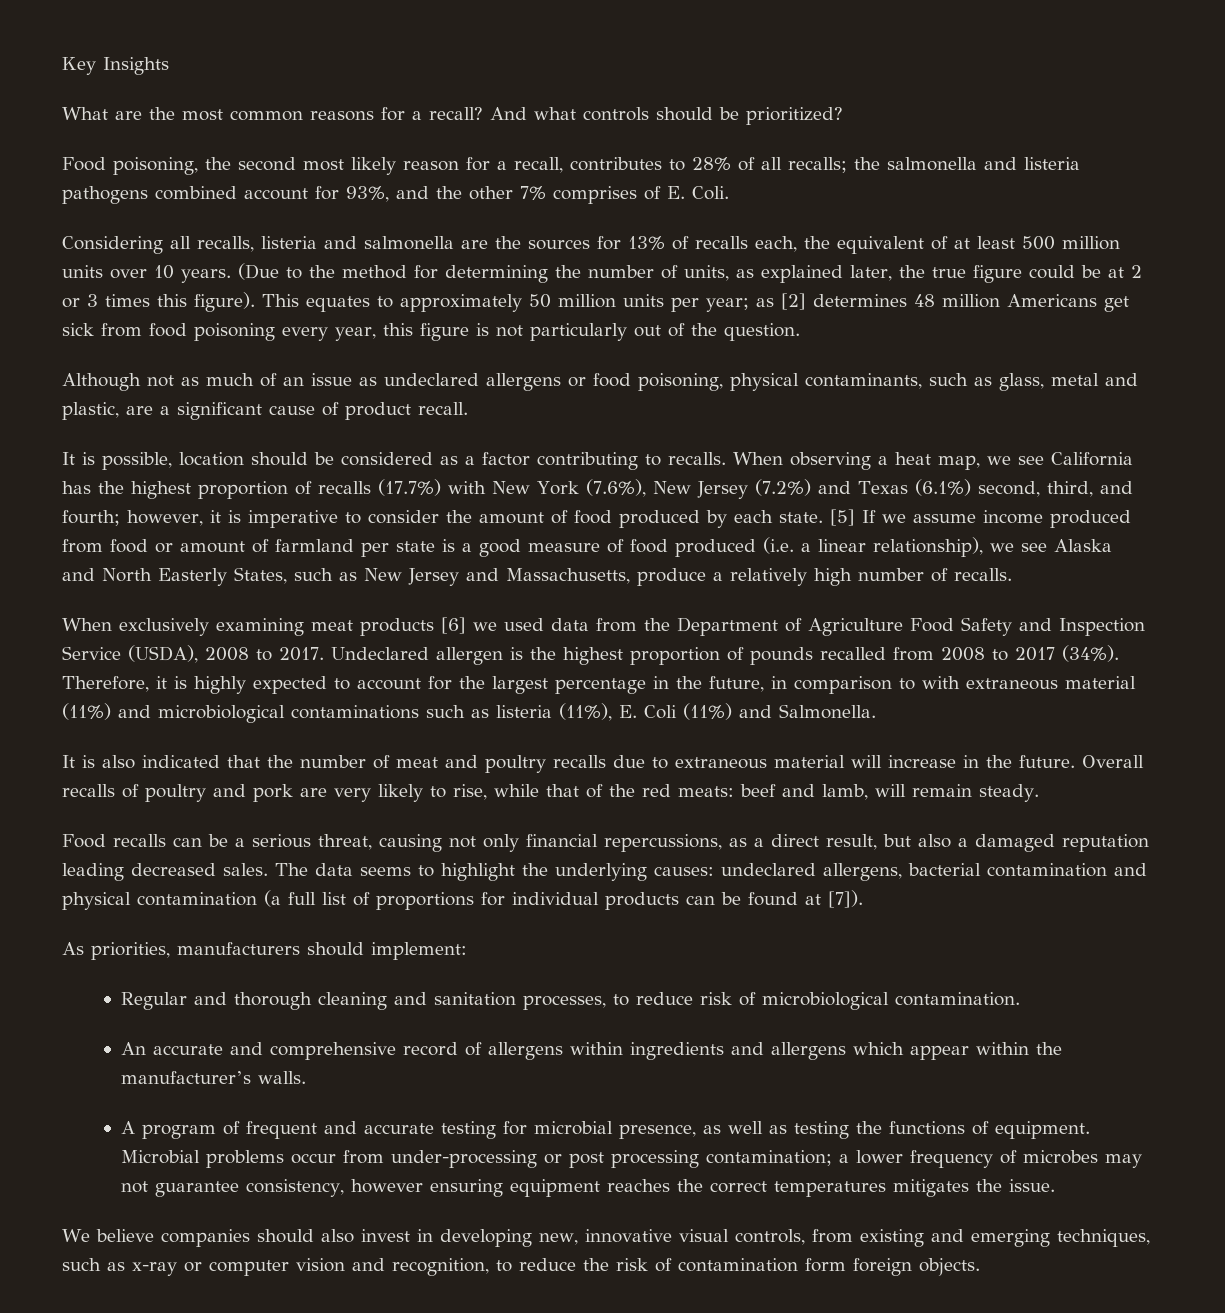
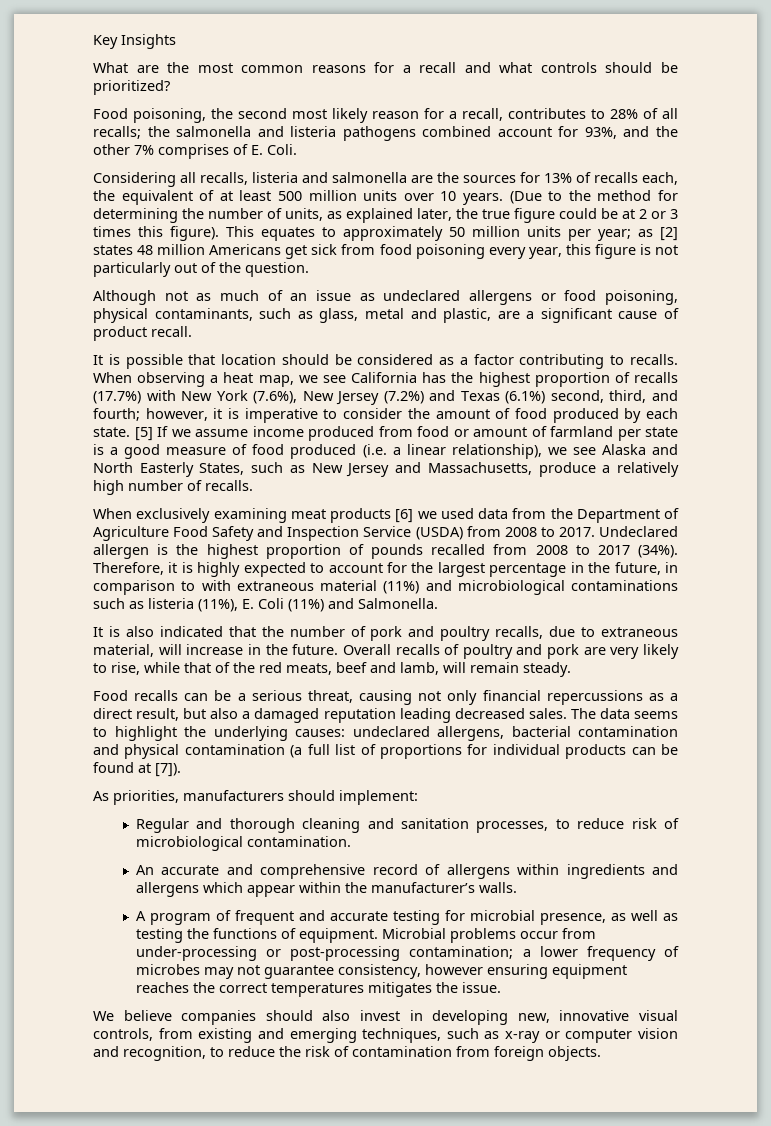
- What are the most common reasons for a recall? And what controls should be prioritized?
+ What are the most common reasons for a recall and what controls should be prioritized?
- This equates to approximately 50 million units per year; as [2] determines 48 million Americans get sick from food poisoning every year, this figure is not particularly out of the question.
+ This equates to approximately 50 million units per year; as [2] states 48 million Americans get sick from food poisoning every year, this figure is not particularly out of the question.
- It is possible, location should be considered as a factor contributing to recalls.
+ It is possible that location should be considered as a factor contributing to recalls.
- When exclusively examining meat products [6] we used data from the Department of Agriculture Food Safety and Inspection Service (USDA), 2008 to 2017.
+ When exclusively examining meat products [6] we used data from the Department of Agriculture Food Safety and Inspection Service (USDA) from 2008 to 2017.
- It is also indicated that the number of meat and poultry recalls due to extraneous material will increase in the future.
+ It is also indicated that the number of pork and poultry recalls, due to extraneous material, will increase in the future.
- Overall recalls of poultry and pork are very likely to rise, while that of the red meats: beef and lamb, will remain steady.
+ Overall recalls of poultry and pork are very likely to rise, while that of the red meats, beef and lamb, will remain steady.
- Food recalls can be a serious threat, causing not only financial repercussions, as a direct result, but also a damaged reputation leading decreased sales.
+ Food recalls can be a serious threat, causing not only financial repercussions as a direct result, but also a damaged reputation leading decreased sales.
- Microbial problems occur from under-processing or post processing contamination; a lower frequency of microbes may not guarantee consistency, however ensuring equipment reaches the correct temperatures mitigates the issue.
+ Microbial problems occur from under-processing or post-processing contamination; a lower frequency of microbes may not guarantee consistency, however ensuring equipment reaches the correct temperatures mitigates the issue.
- We believe companies should also invest in developing new, innovative visual controls, from existing and emerging techniques, such as x-ray or computer vision and recognition, to reduce the risk of contamination form foreign objects.
+ We believe companies should also invest in developing new, innovative visual controls, from existing and emerging techniques, such as x-ray or computer vision and recognition, to reduce the risk of contamination from foreign objects.

